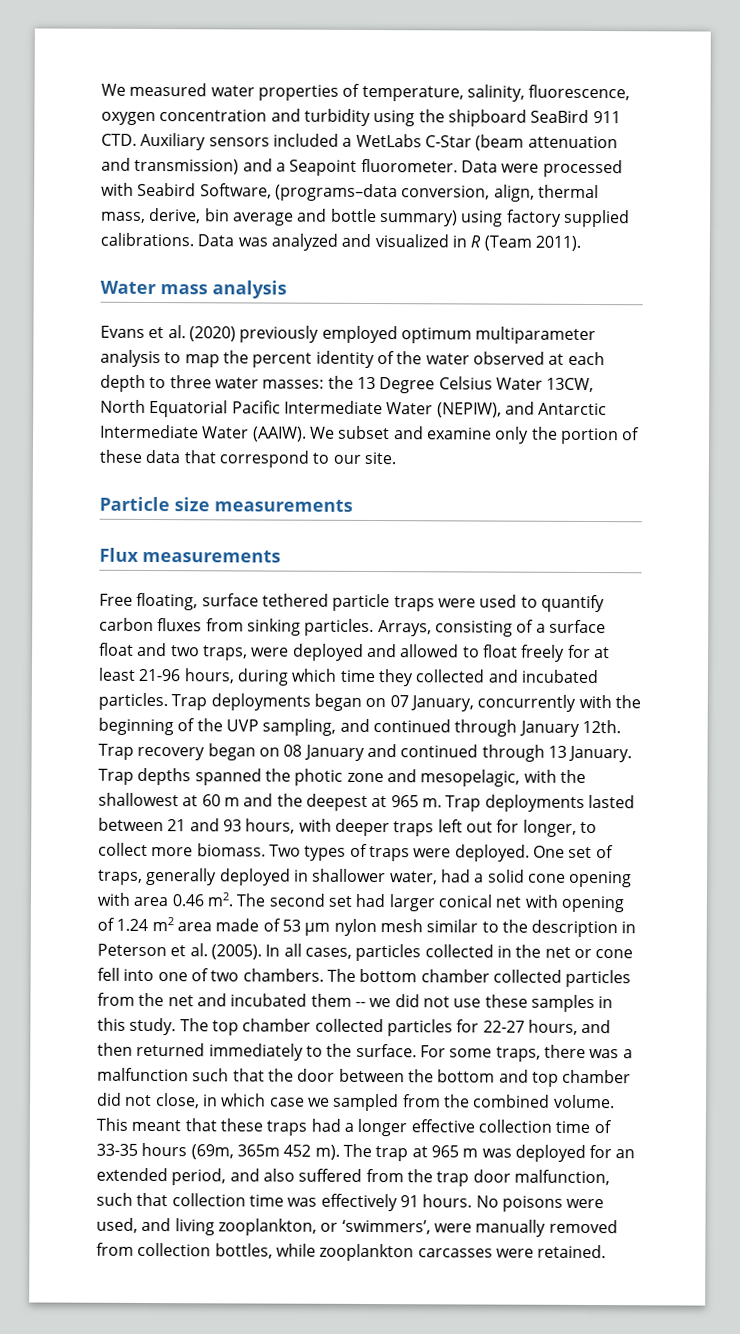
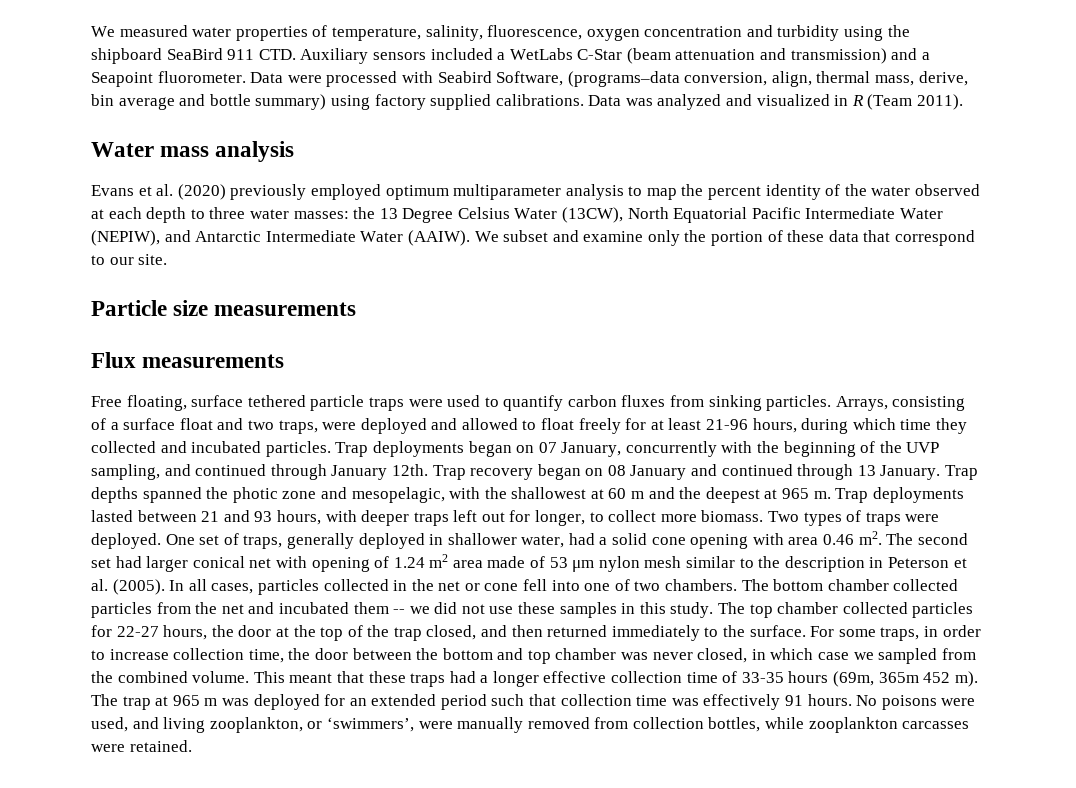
- Evans et al. (2020) previously employed optimum multiparameter analysis to map the percent identity of the water observed at each depth to three water masses: the 13 Degree Celsius Water 13CW, North Equatorial Pacific Intermediate Water (NEPIW), and Antarctic Intermediate Water (AAIW).
+ Evans et al. (2020) previously employed optimum multiparameter analysis to map the percent identity of the water observed at each depth to three water masses: the 13 Degree Celsius Water (13CW), North Equatorial Pacific Intermediate Water (NEPIW), and Antarctic Intermediate Water (AAIW).
- The top chamber collected particles for 22-27 hours, and then returned immediately to the surface.
+ The top chamber collected particles for 22-27 hours, the door at the top of the trap closed, and then returned immediately to the surface.
- For some traps, there was a malfunction such that the door between the bottom and top chamber did not close, in which case we sampled from the combined volume.
+ For some traps, in order to increase collection time, the door between the bottom and top chamber was never closed, in which case we sampled from the combined volume.
- The trap at 965 m was deployed for an extended period, and also suffered from the trap door malfunction, such that collection time was effectively 91 hours.
+ The trap at 965 m was deployed for an extended period such that collection time was effectively 91 hours.

